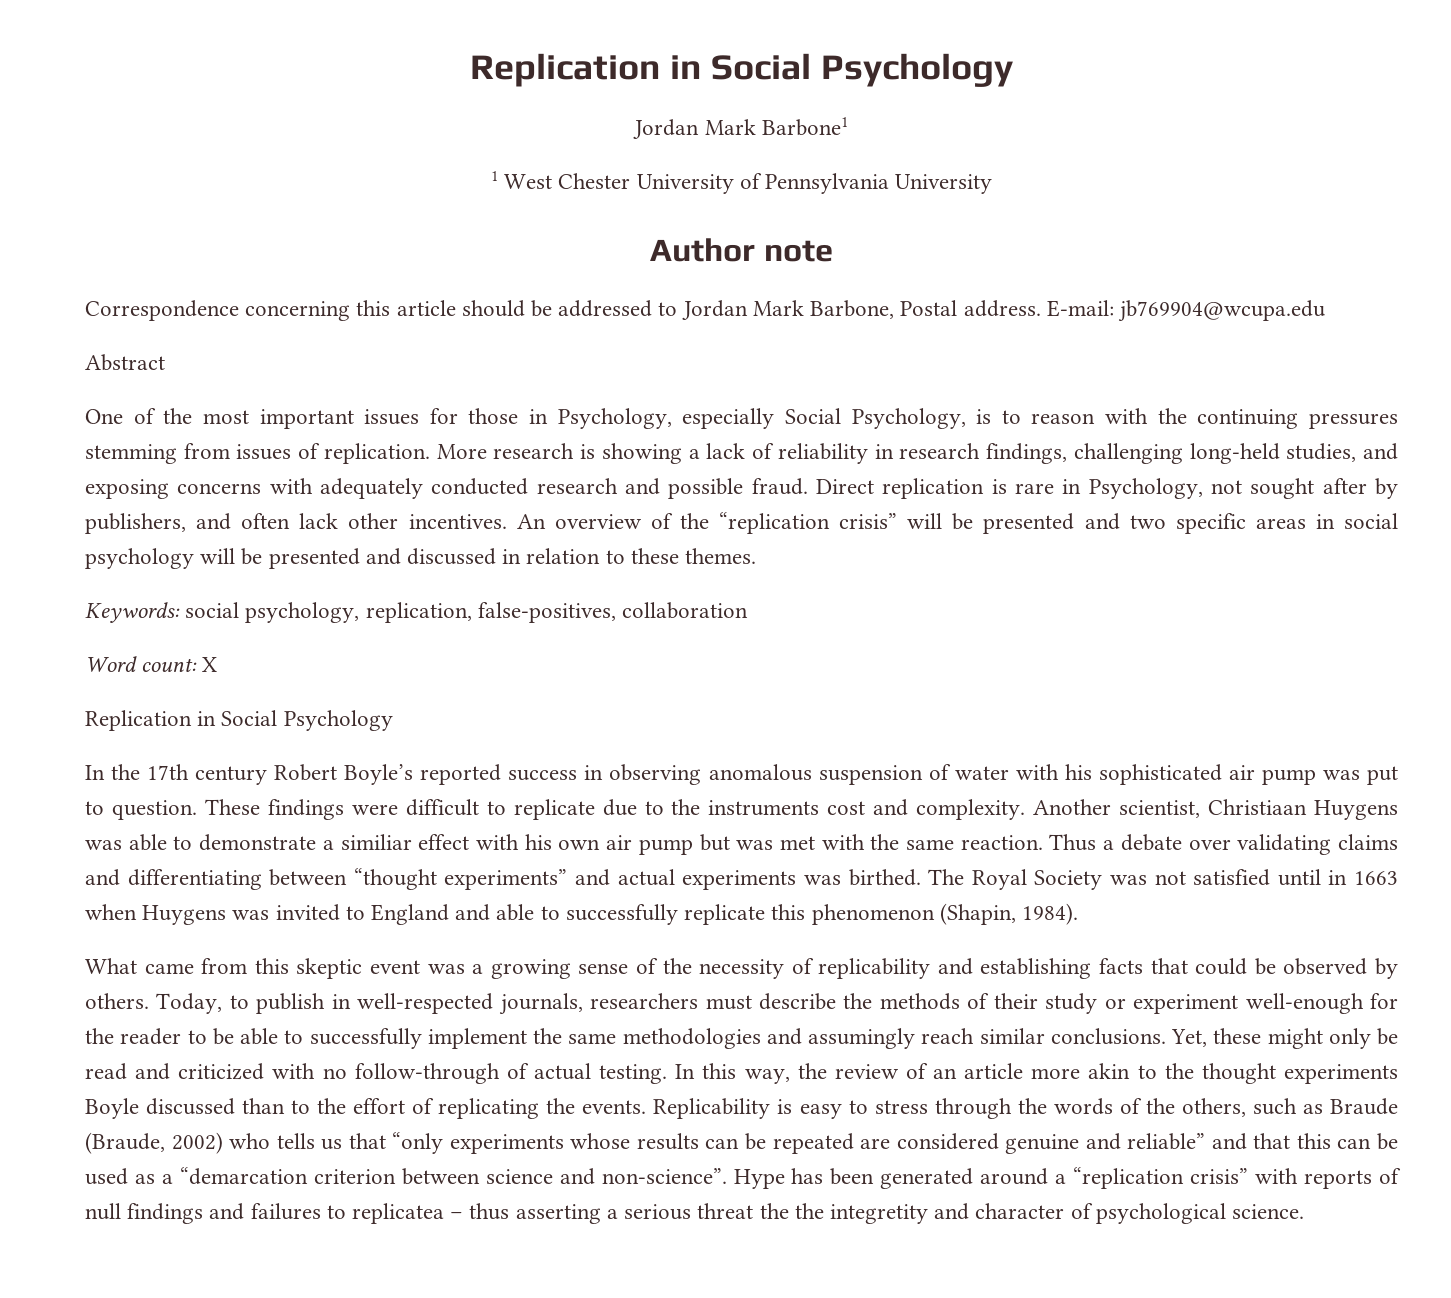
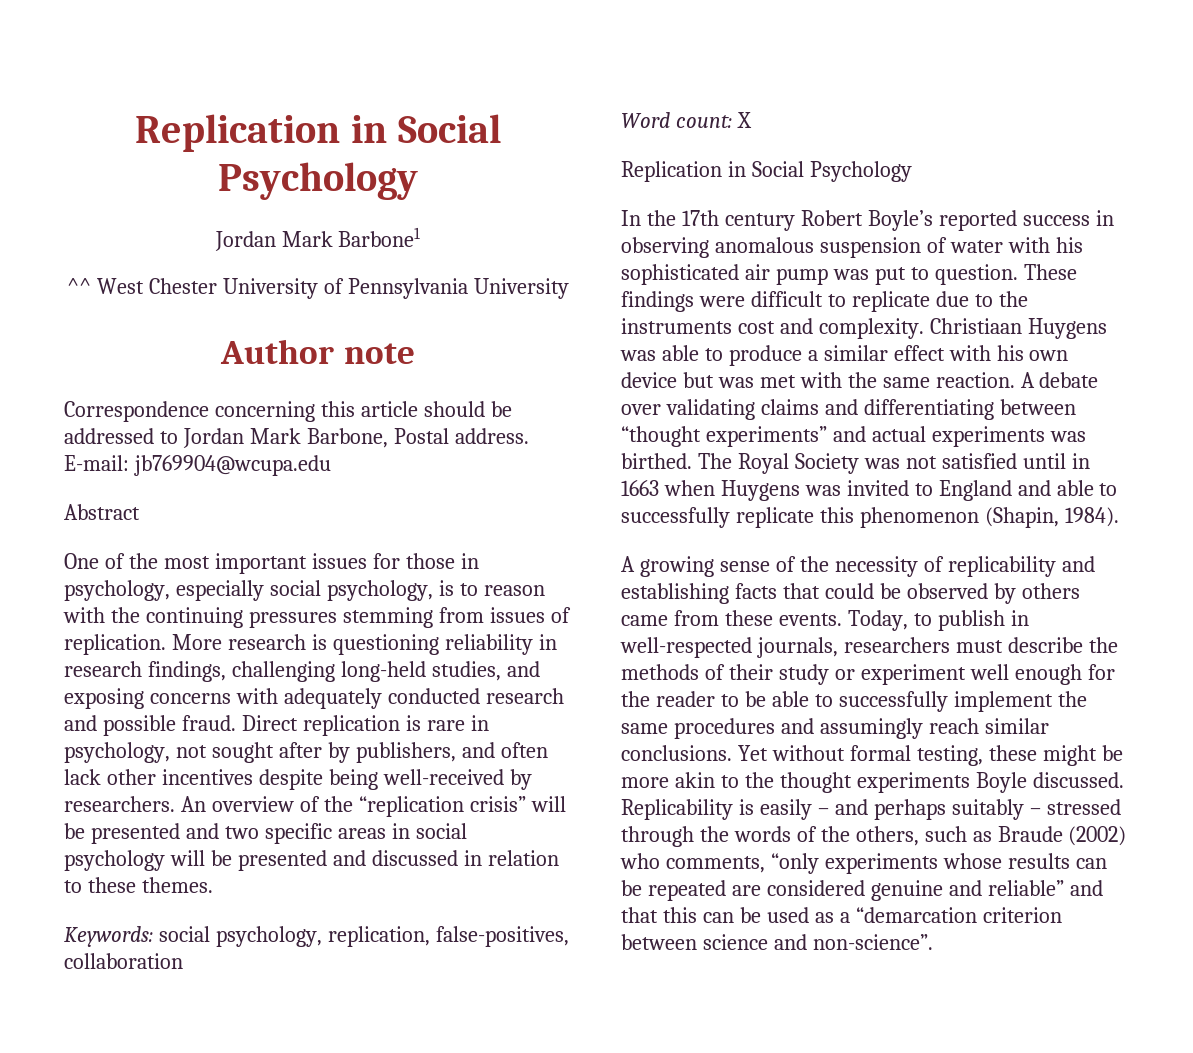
- 1 West Chester University of Pennsylvania University
+ ^^ West Chester University of Pennsylvania University
- One of the most important issues for those in Psychology, especially Social Psychology, is to reason with the continuing pressures stemming from issues of replication.
+ One of the most important issues for those in psychology, especially social psychology, is to reason with the continuing pressures stemming from issues of replication.
- More research is showing a lack of reliability in research findings, challenging long-held studies, and exposing concerns with adequately conducted research and possible fraud.
+ More research is questioning reliability in research findings, challenging long-held studies, and exposing concerns with adequately conducted research and possible fraud.
- Direct replication is rare in Psychology, not sought after by publishers, and often lack other incentives.
+ Direct replication is rare in psychology, not sought after by publishers, and often lack other incentives despite being well-received by researchers.
- Another scientist, Christiaan Huygens was able to demonstrate a similiar effect with his own air pump but was met with the same reaction.
+ Christiaan Huygens was able to produce a similar effect with his own device but was met with the same reaction.
- Thus a debate over validating claims and differentiating between “thought experiments” and actual experiments was birthed.
+ A debate over validating claims and differentiating between “thought experiments” and actual experiments was birthed.
- What came from this skeptic event was a growing sense of the necessity of replicability and establishing facts that could be observed by others.
+ A growing sense of the necessity of replicability and establishing facts that could be observed by others came from these events.
- Today, to publish in well-respected journals, researchers must describe the methods of their study or experiment well-enough for the reader to be able to successfully implement the same methodologies and assumingly reach similar conclusions.
+ Today, to publish in well-respected journals, researchers must describe the methods of their study or experiment well enough for the reader to be able to successfully implement the same procedures and assumingly reach similar conclusions.
- Yet, these might only be read and criticized with no follow-through of actual testing. In this way, the review of an article more akin to the thought experiments Boyle discussed than to the effort of replicating the events. Replicability is easy to stress through the words of the others, such as Braude (Braude, 2002) who tells us that “only experiments whose results can be repeated are considered genuine and reliable” and that this can be used as a “demarcation criterion between science and non-science”. Hype has been generated around a “replication crisis” with reports of null findings and failures to replicatea – thus asserting a serious threat the the integretity and character of psychological science.
+ Yet without formal testing, these might be more akin to the thought experiments Boyle discussed. Replicability is easily – and perhaps suitably – stressed through the words of the others, such as Braude (2002) who comments, “only experiments whose results can be repeated are considered genuine and reliable” and that this can be used as a “demarcation criterion between science and non-science”.

